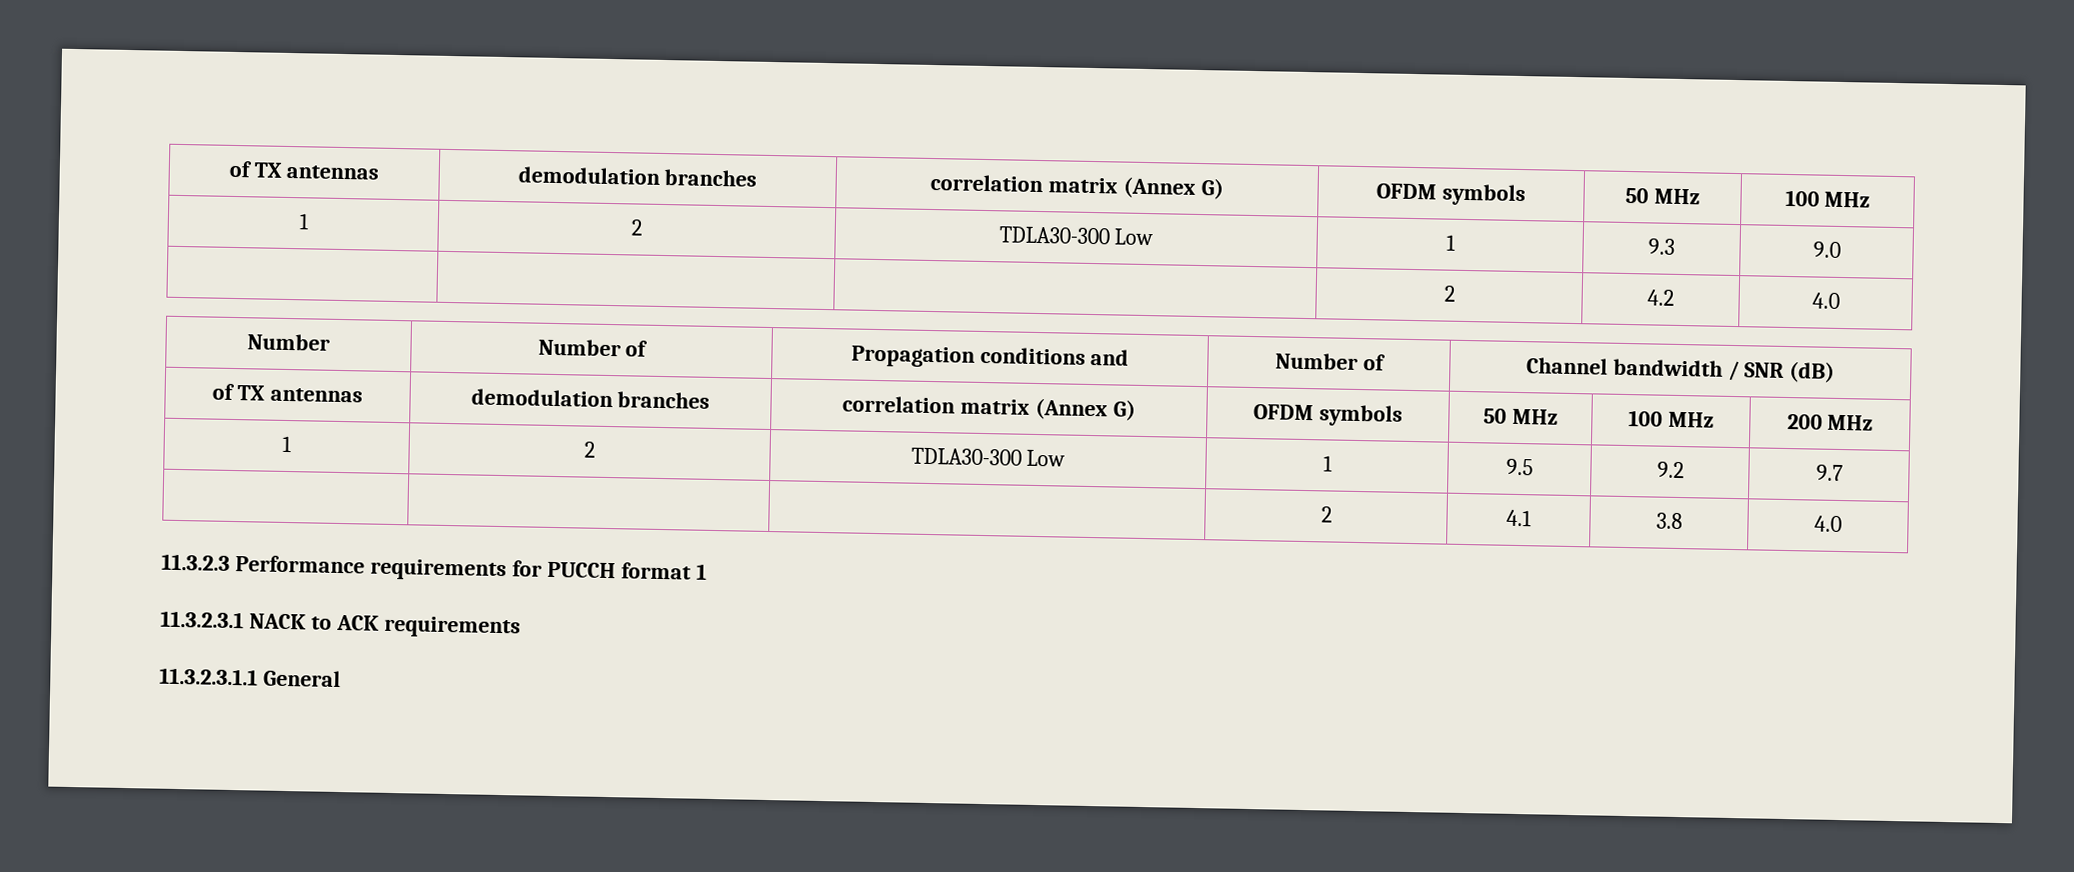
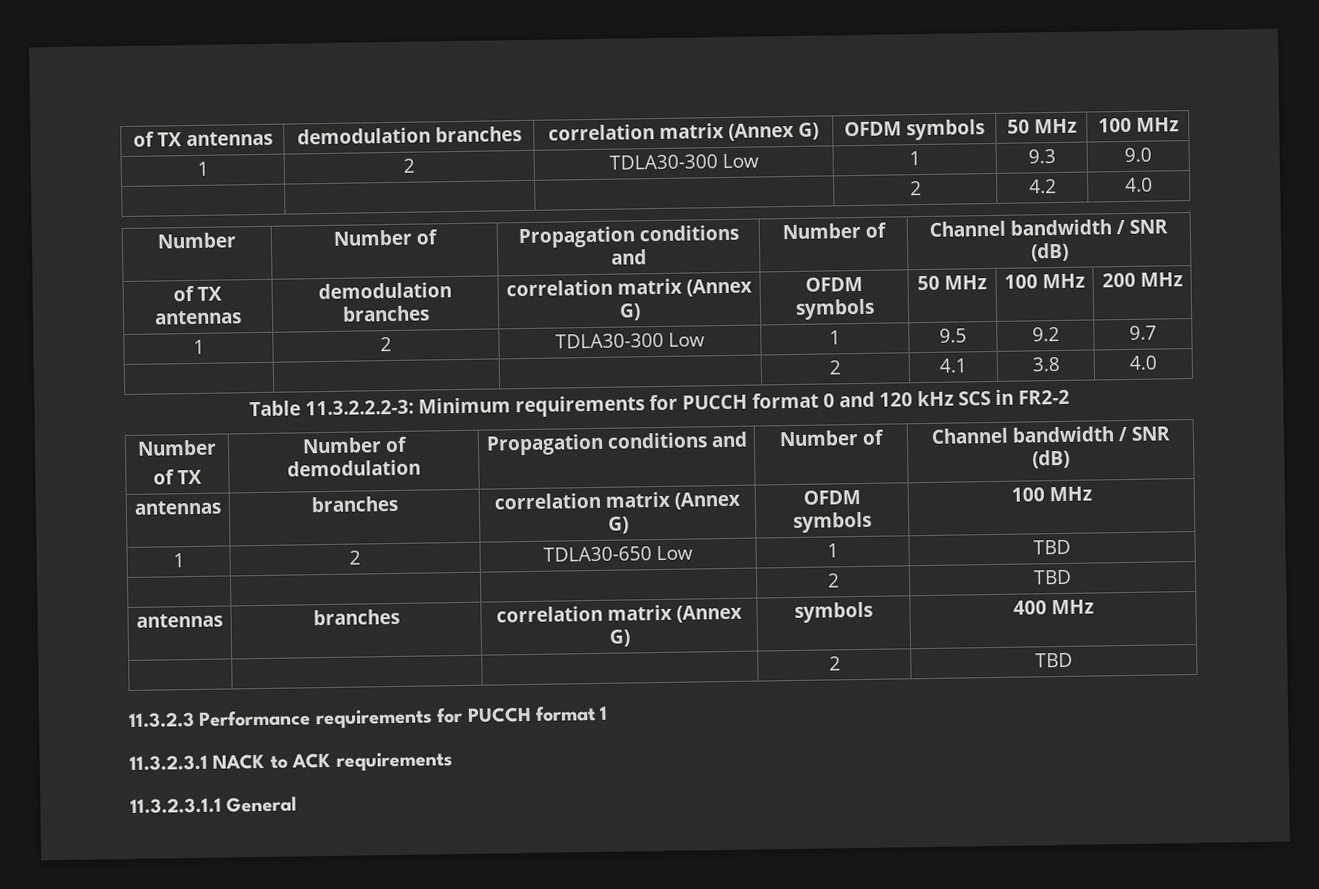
+ Table 11.3.2.2.2-3: Minimum requirements for PUCCH format 0 and 120 kHz SCS in FR2-2
+ Number
+ of TX | Number of demodulation | Propagation conditions and | Number of | Channel bandwidth / SNR (dB)
+ antennas | branches | correlation matrix (Annex G) | OFDM symbols | 100 MHz
+ 1 | 2 | TDLA30-650 Low | 1 | TBD
+ | | | 2 | TBD
+ antennas | branches | correlation matrix (Annex G) | symbols | 400 MHz
+ | | | 2 | TBD

